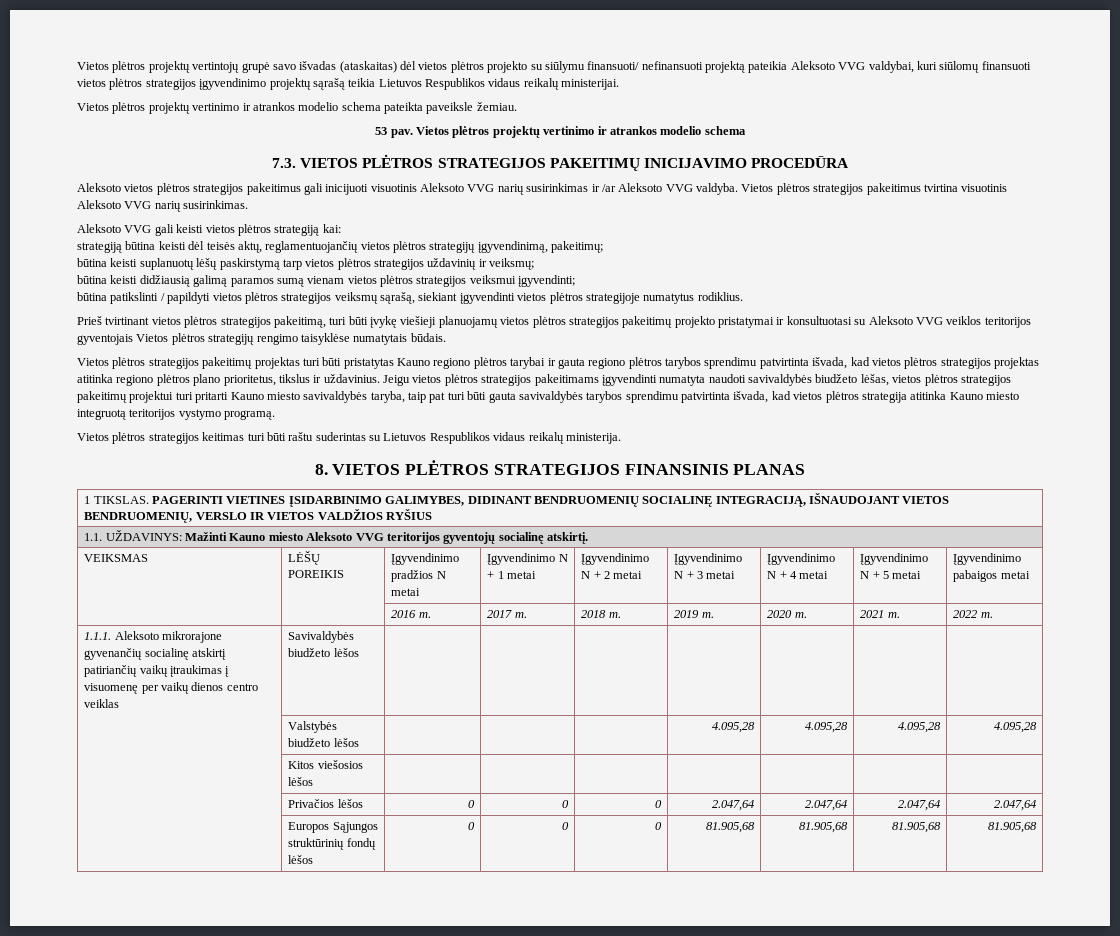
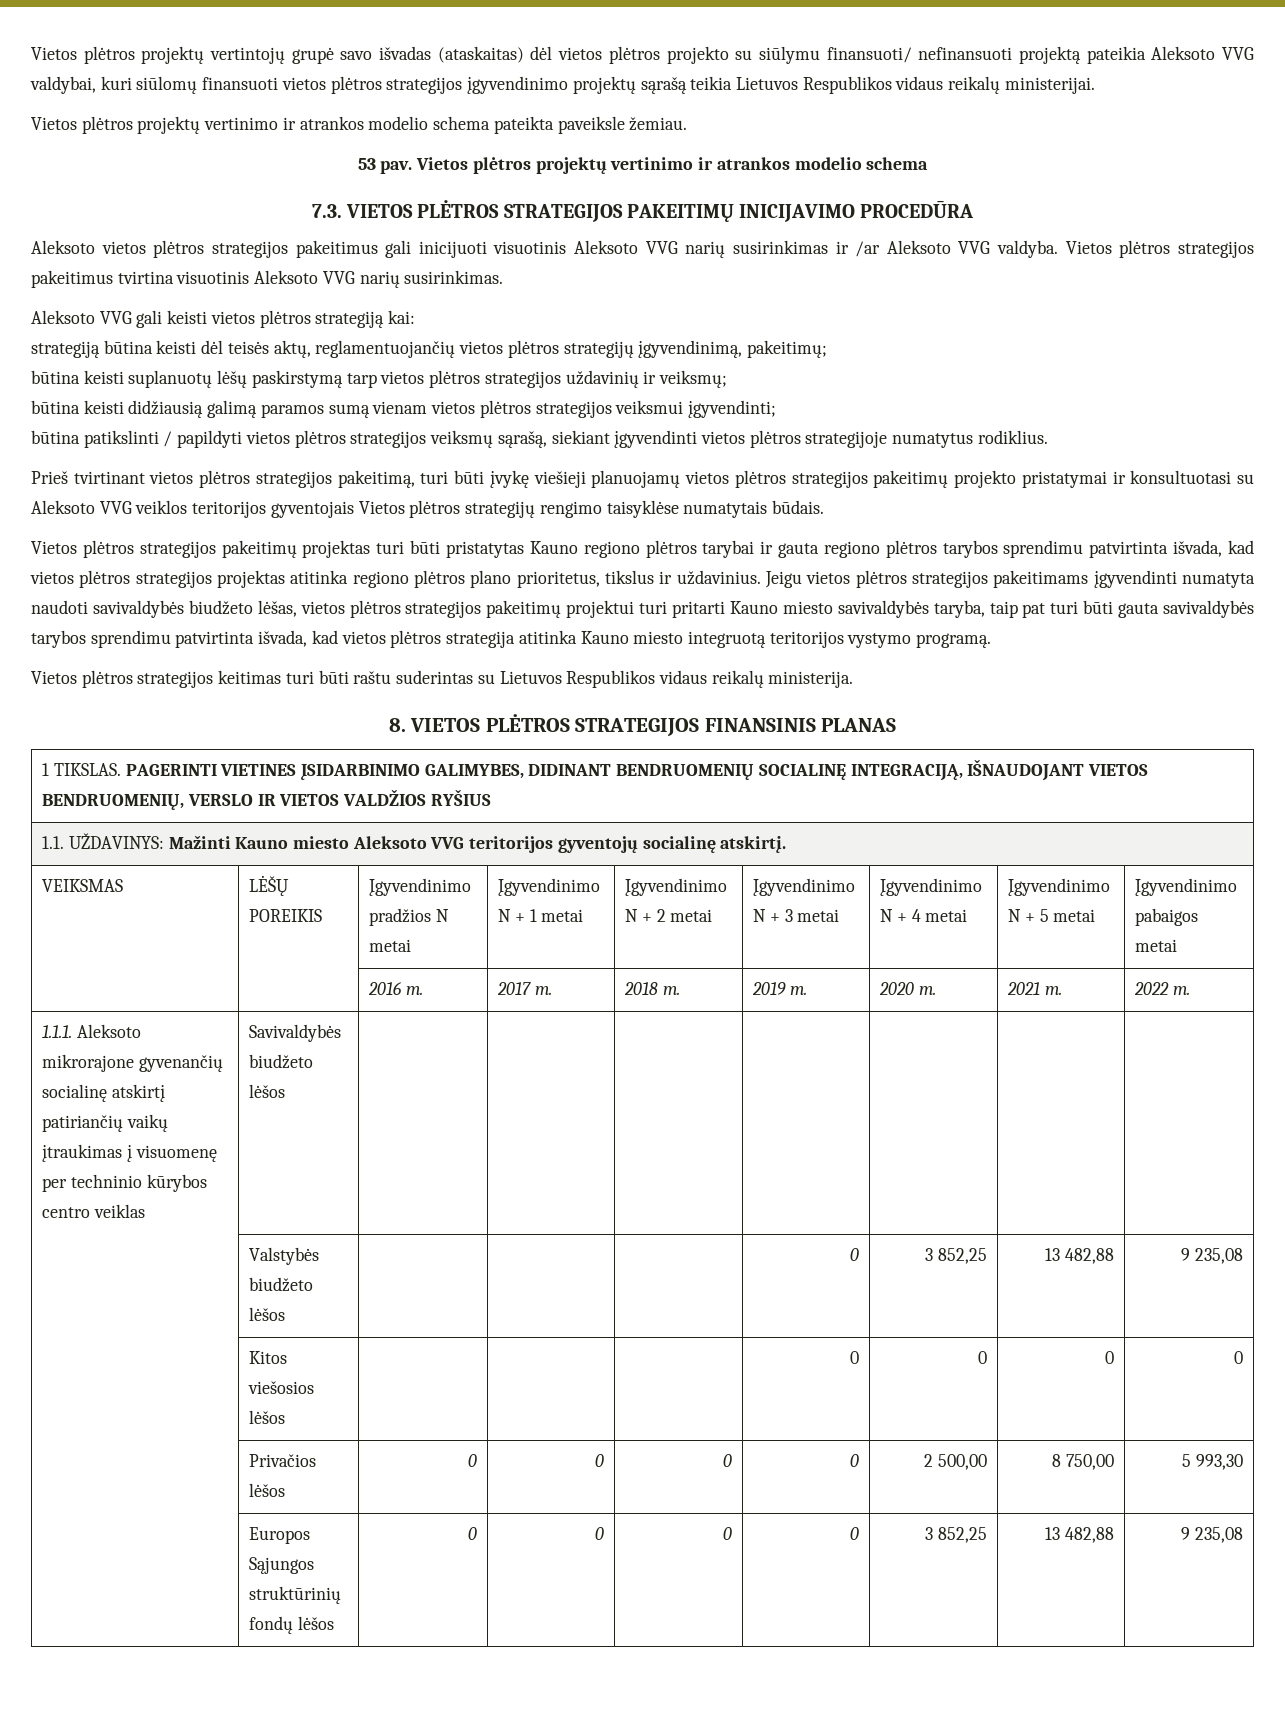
- 1.1.1. Aleksoto mikrorajone gyvenančių socialinę atskirtį patiriančių vaikų įtraukimas į visuomenę per vaikų dienos centro veiklas | Savivaldybės biudžeto lėšos | | | | | | |
+ 1.1.1. Aleksoto mikrorajone gyvenančių socialinę atskirtį patiriančių vaikų įtraukimas į visuomenę per techninio kūrybos centro veiklas | Savivaldybės biudžeto lėšos | | | | | | |
- | Valstybės biudžeto lėšos | | | | 4.095,28 | 4.095,28 | 4.095,28 | 4.095,28
+ | Valstybės biudžeto lėšos | | | | 0 | 3 852,25 | 13 482,88 | 9 235,08
- | Kitos viešosios lėšos | | | | | | |
+ | Kitos viešosios lėšos | | | | 0 | 0 | 0 | 0
- | Privačios lėšos | 0 | 0 | 0 | 2.047,64 | 2.047,64 | 2.047,64 | 2.047,64
+ | Privačios lėšos | 0 | 0 | 0 | 0 | 2 500,00 | 8 750,00 | 5 993,30
- | Europos Sąjungos struktūrinių fondų lėšos | 0 | 0 | 0 | 81.905,68 | 81.905,68 | 81.905,68 | 81.905,68
+ | Europos Sąjungos struktūrinių fondų lėšos | 0 | 0 | 0 | 0 | 3 852,25 | 13 482,88 | 9 235,08

